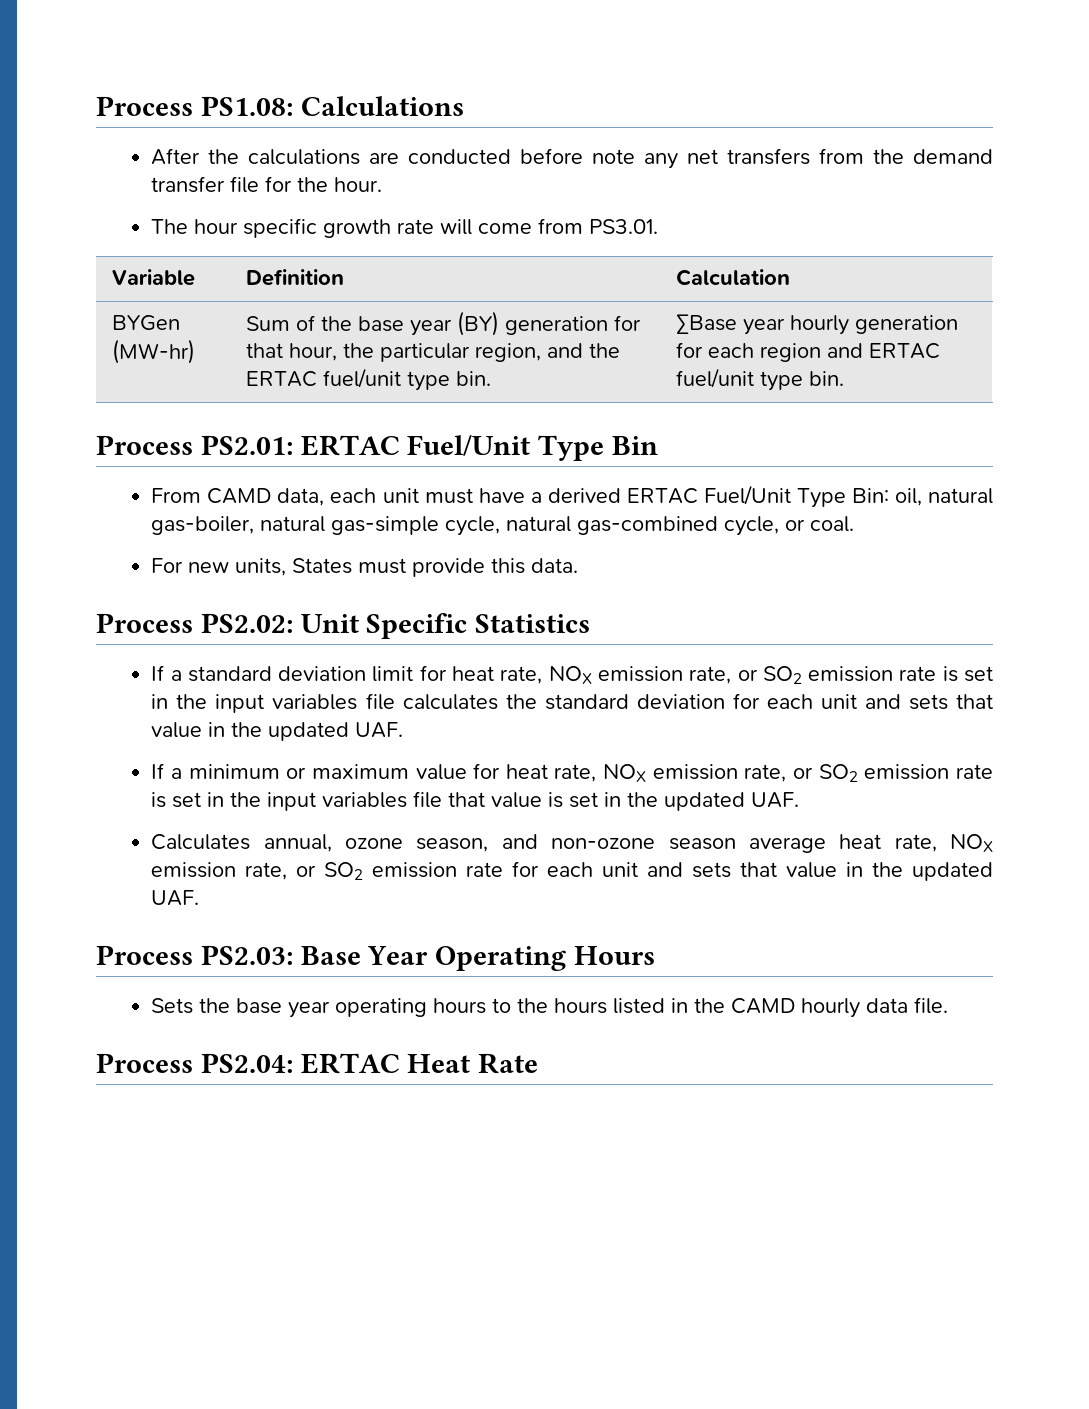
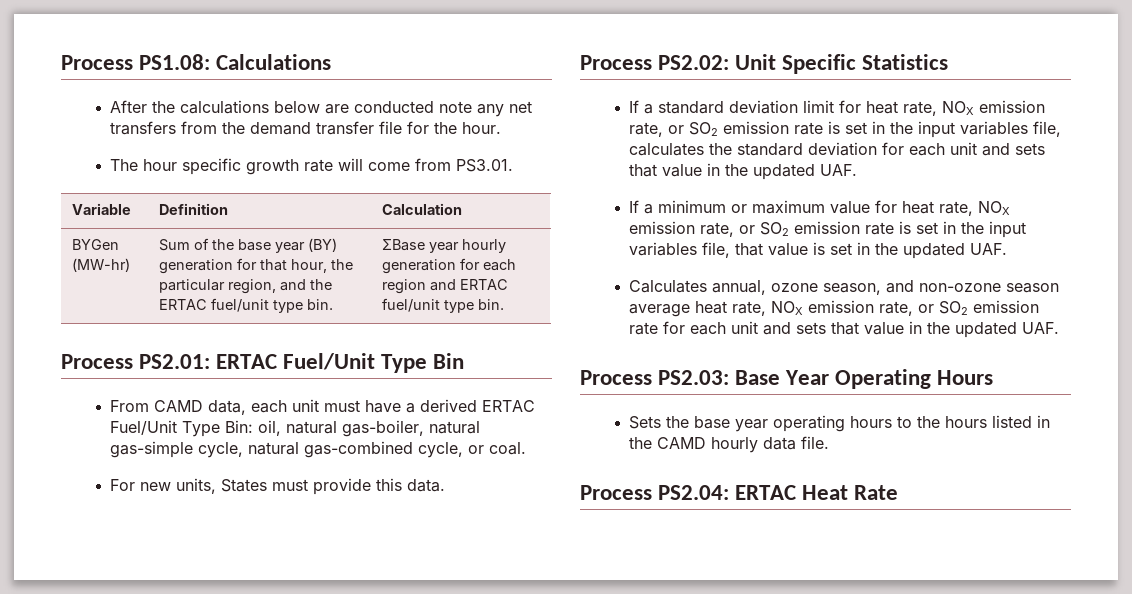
- After the calculations are conducted before note any net transfers from the demand transfer file for the hour.
+ After the calculations below are conducted note any net transfers from the demand transfer file for the hour.
- If a standard deviation limit for heat rate, NOX emission rate, or SO2 emission rate is set in the input variables file calculates the standard deviation for each unit and sets that value in the updated UAF.
+ If a standard deviation limit for heat rate, NOX emission rate, or SO2 emission rate is set in the input variables file, calculates the standard deviation for each unit and sets that value in the updated UAF.
- If a minimum or maximum value for heat rate, NOX emission rate, or SO2 emission rate is set in the input variables file that value is set in the updated UAF.
+ If a minimum or maximum value for heat rate, NOX emission rate, or SO2 emission rate is set in the input variables file, that value is set in the updated UAF.

